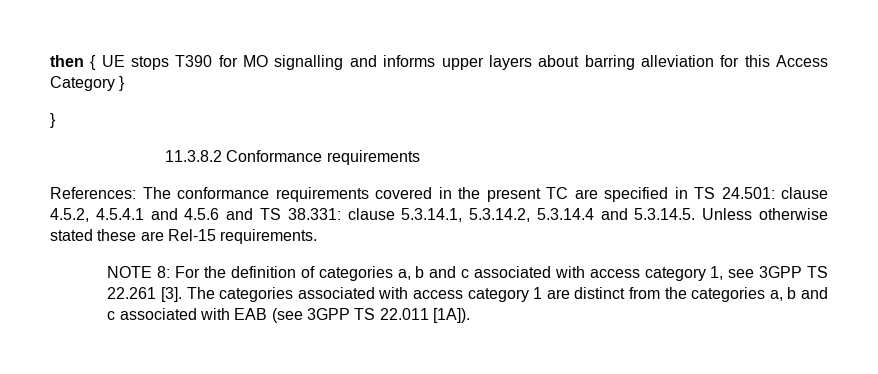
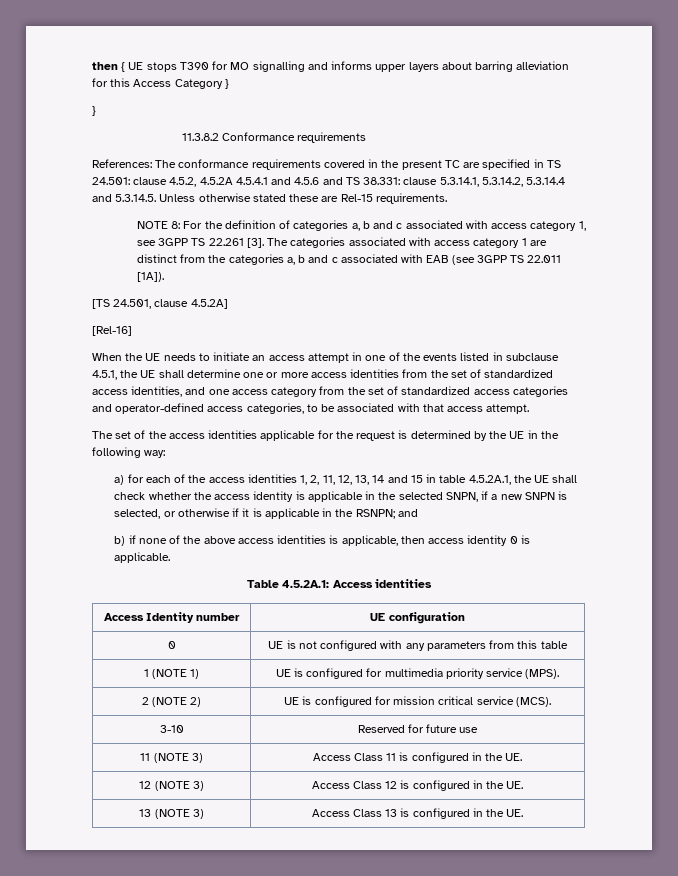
- References: The conformance requirements covered in the present TC are specified in TS 24.501: clause 4.5.2, 4.5.4.1 and 4.5.6 and TS 38.331: clause 5.3.14.1, 5.3.14.2, 5.3.14.4 and 5.3.14.5. Unless otherwise stated these are Rel-15 requirements.
+ References: The conformance requirements covered in the present TC are specified in TS 24.501: clause 4.5.2, 4.5.2A 4.5.4.1 and 4.5.6 and TS 38.331: clause 5.3.14.1, 5.3.14.2, 5.3.14.4 and 5.3.14.5. Unless otherwise stated these are Rel-15 requirements.
+ [TS 24.501, clause 4.5.2A]
+ [Rel-16]
+ When the UE needs to initiate an access attempt in one of the events listed in subclause 4.5.1, the UE shall determine one or more access identities from the set of standardized access identities, and one access category from the set of standardized access categories and operator-defined access categories, to be associated with that access attempt.
+ The set of the access identities applicable for the request is determined by the UE in the following way:
+ a) for each of the access identities 1, 2, 11, 12, 13, 14 and 15 in table 4.5.2A.1, the UE shall check whether the access identity is applicable in the selected SNPN, if a new SNPN is selected, or otherwise if it is applicable in the RSNPN; and
+ b) if none of the above access identities is applicable, then access identity 0 is applicable.
+ Table 4.5.2A.1: Access identities
+ Access Identity number | UE configuration
+ 0 | UE is not configured with any parameters from this table
+ 1 (NOTE 1) | UE is configured for multimedia priority service (MPS).
+ 2 (NOTE 2) | UE is configured for mission critical service (MCS).
+ 3-10 | Reserved for future use
+ 11 (NOTE 3) | Access Class 11 is configured in the UE.
+ 12 (NOTE 3) | Access Class 12 is configured in the UE.
+ 13 (NOTE 3) | Access Class 13 is configured in the UE.

